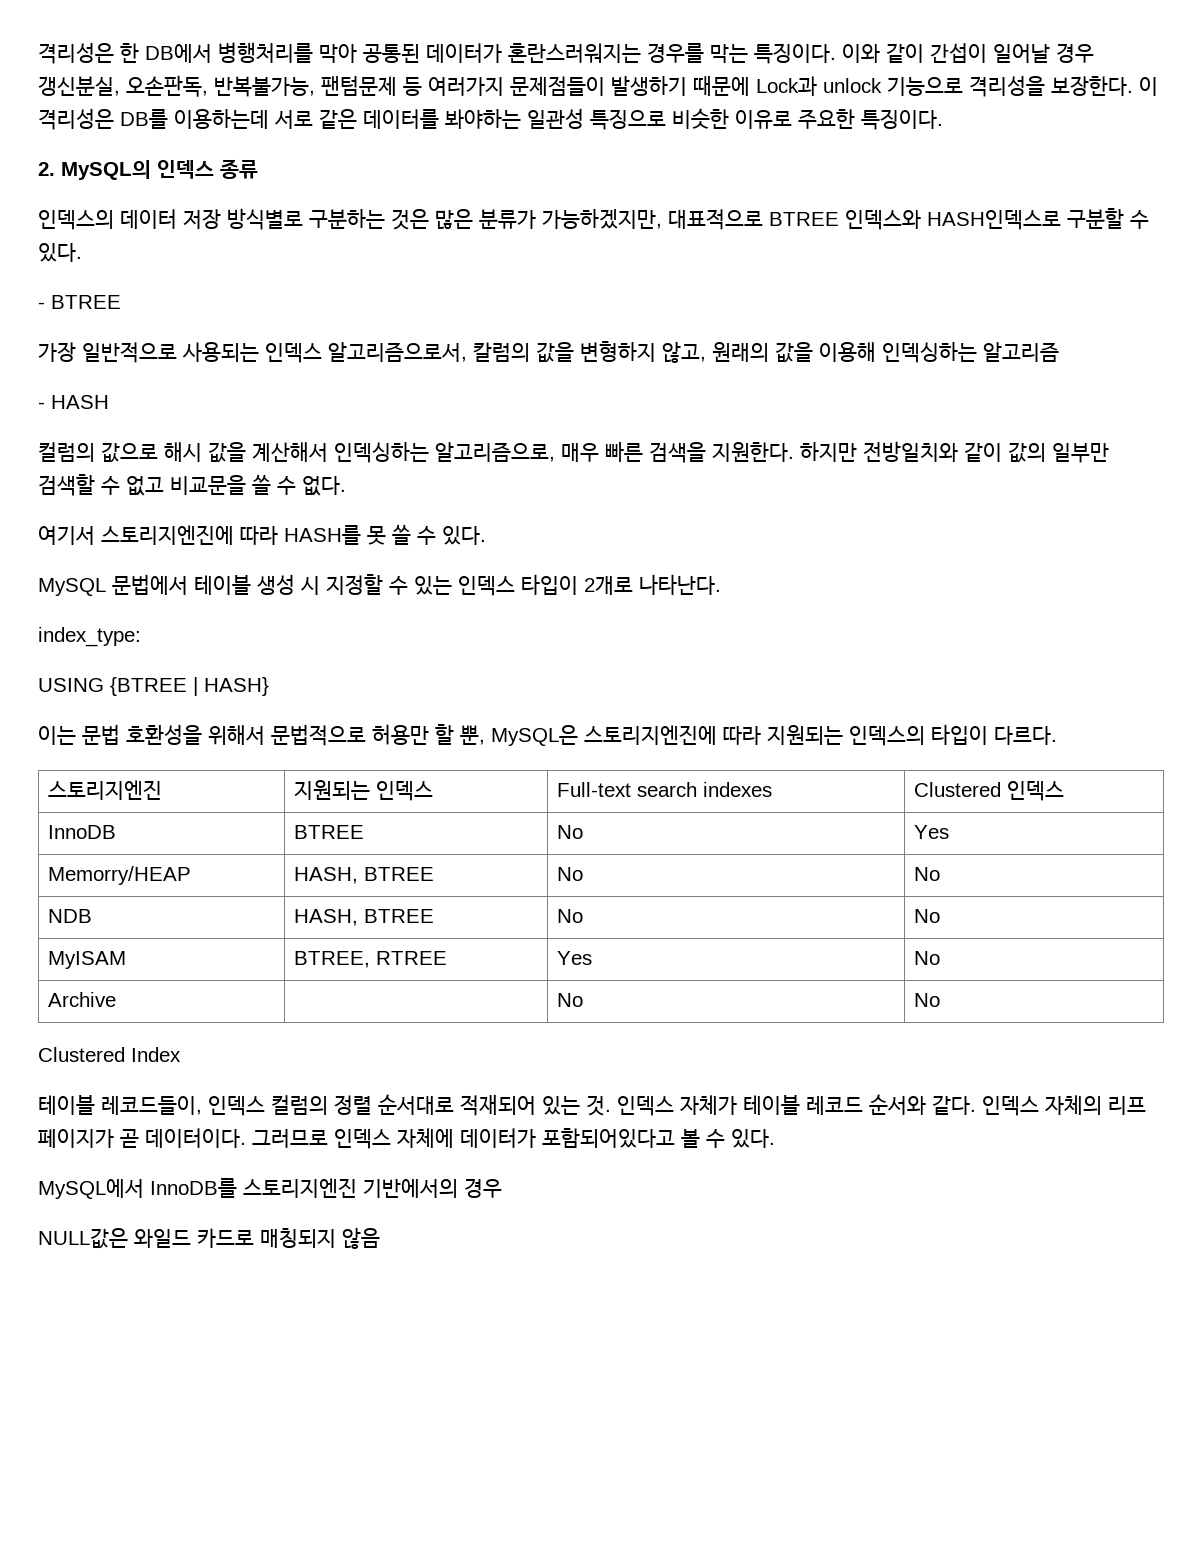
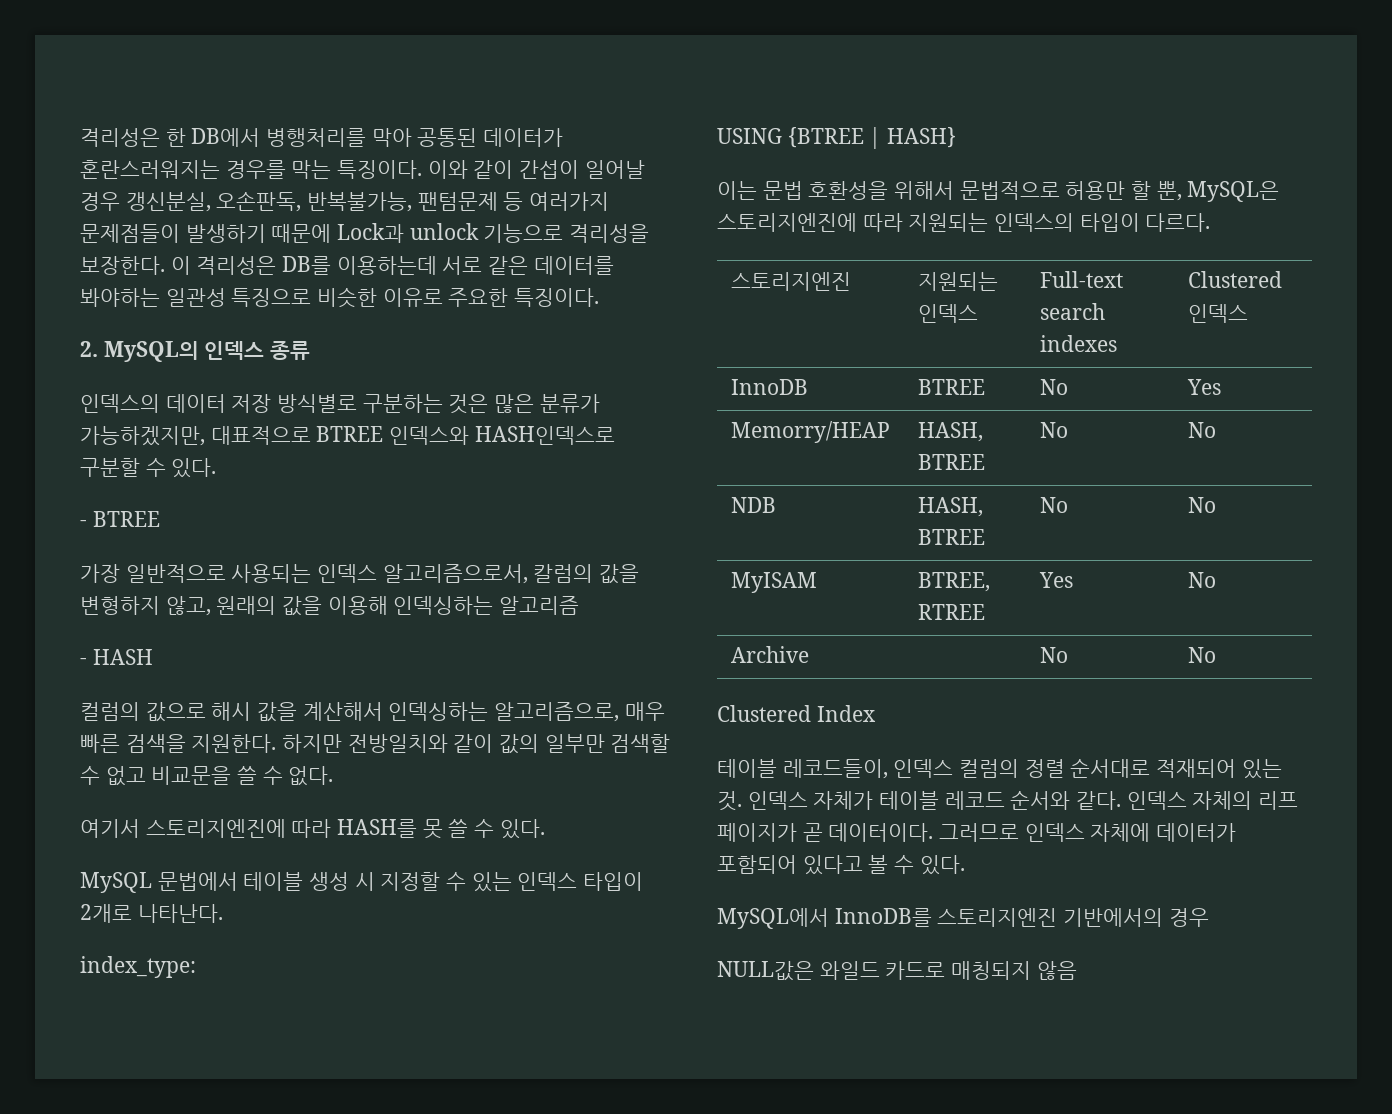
- 그러므로 인덱스 자체에 데이터가 포함되어있다고 볼 수 있다.
+ 그러므로 인덱스 자체에 데이터가 포함되어 있다고 볼 수 있다.

